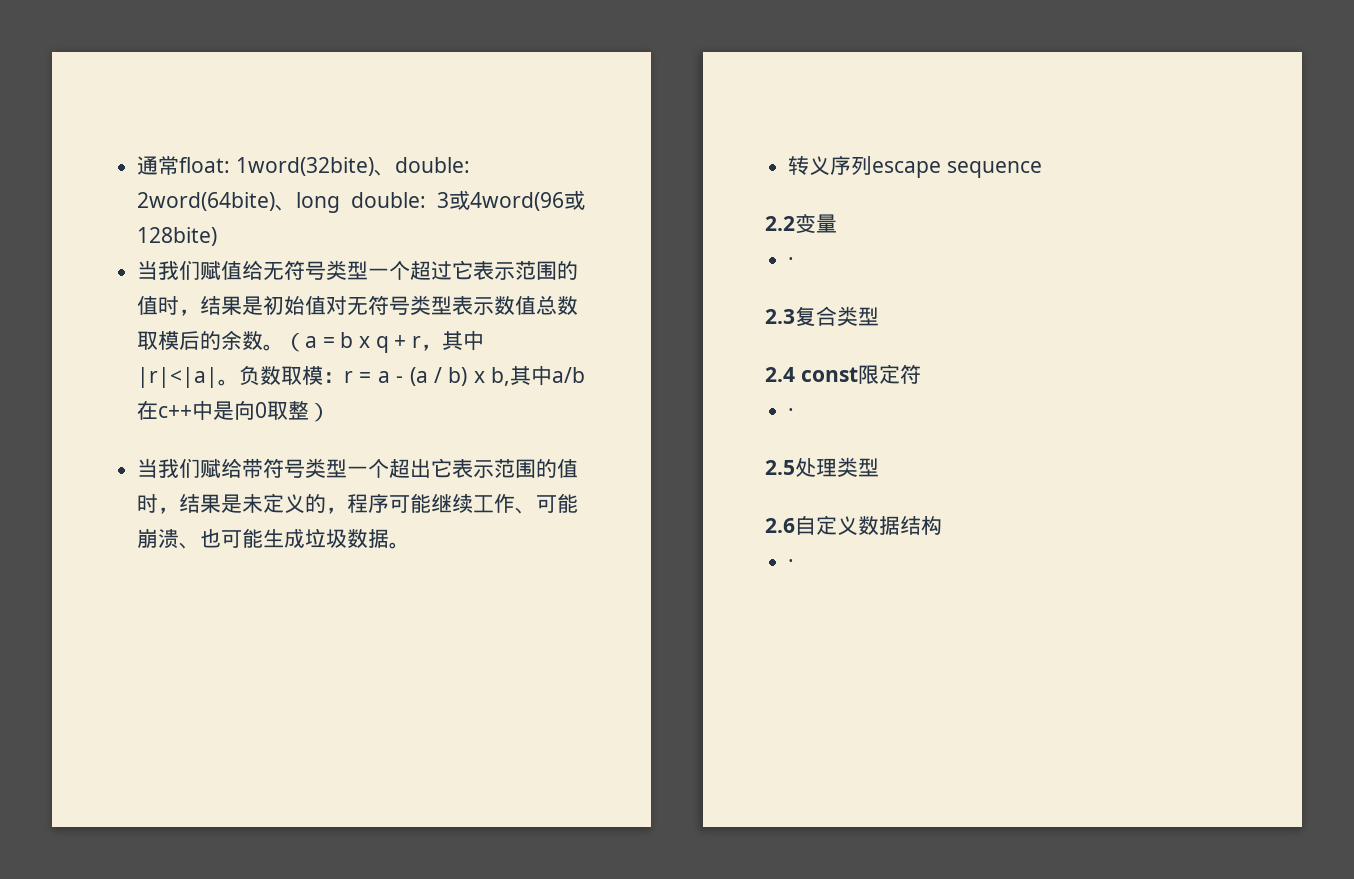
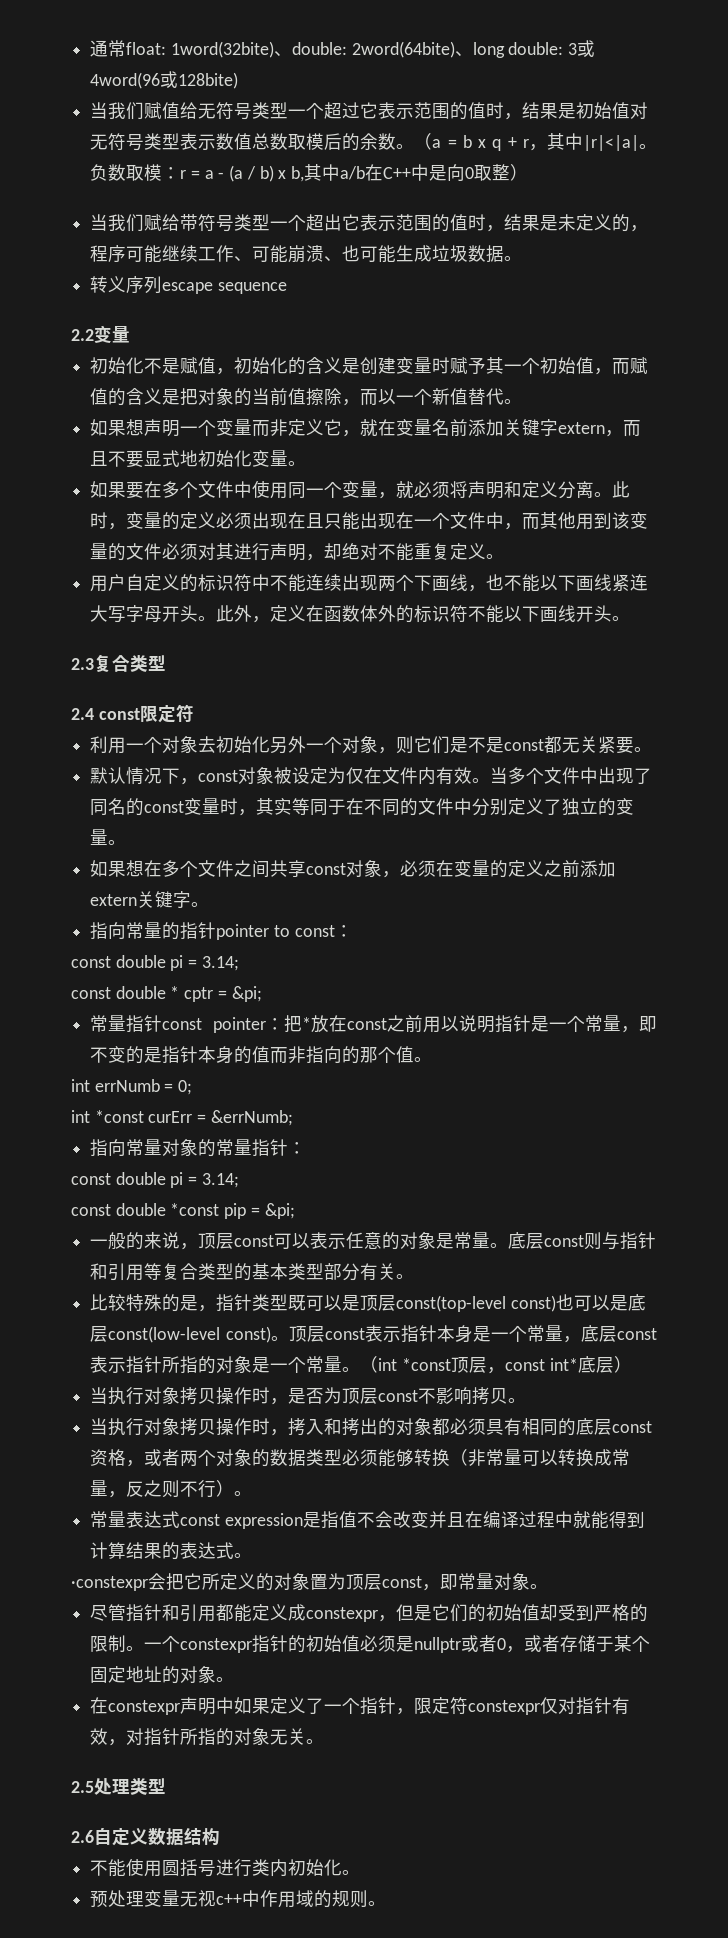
- 负数取模：r = a - (a / b) x b,其中a/b在c++中是向0取整）
+ 负数取模：r = a - (a / b) x b,其中a/b在C++中是向0取整）
  2.2变量
- ·
+ 初始化不是赋值，初始化的含义是创建变量时赋予其一个初始值，而赋值的含义是把对象的当前值擦除，而以一个新值替代。
+ 如果想声明一个变量而非定义它，就在变量名前添加关键字extern，而且不要显式地初始化变量。
+ 如果要在多个文件中使用同一个变量，就必须将声明和定义分离。此时，变量的定义必须出现在且只能出现在一个文件中，而其他用到该变量的文件必须对其进行声明，却绝对不能重复定义。
+ 用户自定义的标识符中不能连续出现两个下画线，也不能以下画线紧连大写字母开头。此外，定义在函数体外的标识符不能以下画线开头。
  2.4 const限定符
- ·
+ 利用一个对象去初始化另外一个对象，则它们是不是const都无关紧要。
+ 默认情况下，const对象被设定为仅在文件内有效。当多个文件中出现了同名的const变量时，其实等同于在不同的文件中分别定义了独立的变量。
+ 如果想在多个文件之间共享const对象，必须在变量的定义之前添加extern关键字。
+ 指向常量的指针pointer to const：
+ const double pi = 3.14;
+ const double * cptr = &pi;
+ 常量指针const pointer：把*放在const之前用以说明指针是一个常量，即不变的是指针本身的值而非指向的那个值。
+ int errNumb = 0;
+ int *const curErr = &errNumb;
+ 指向常量对象的常量指针：
+ const double pi = 3.14;
+ const double *const pip = &pi;
+ 一般的来说，顶层const可以表示任意的对象是常量。底层const则与指针和引用等复合类型的基本类型部分有关。
+ 比较特殊的是，指针类型既可以是顶层const(top-level const)也可以是底层const(low-level const)。顶层const表示指针本身是一个常量，底层const表示指针所指的对象是一个常量。（int *const顶层，const int*底层）
+ 当执行对象拷贝操作时，是否为顶层const不影响拷贝。
+ 当执行对象拷贝操作时，拷入和拷出的对象都必须具有相同的底层const资格，或者两个对象的数据类型必须能够转换（非常量可以转换成常量，反之则不行）。
+ 常量表达式const expression是指值不会改变并且在编译过程中就能得到计算结果的表达式。
+ ·constexpr会把它所定义的对象置为顶层const，即常量对象。
+ 尽管指针和引用都能定义成constexpr，但是它们的初始值却受到严格的限制。一个constexpr指针的初始值必须是nullptr或者0，或者存储于某个固定地址的对象。
+ 在constexpr声明中如果定义了一个指针，限定符constexpr仅对指针有效，对指针所指的对象无关。
  2.6自定义数据结构
- ·
+ 不能使用圆括号进行类内初始化。
+ 预处理变量无视c++中作用域的规则。

